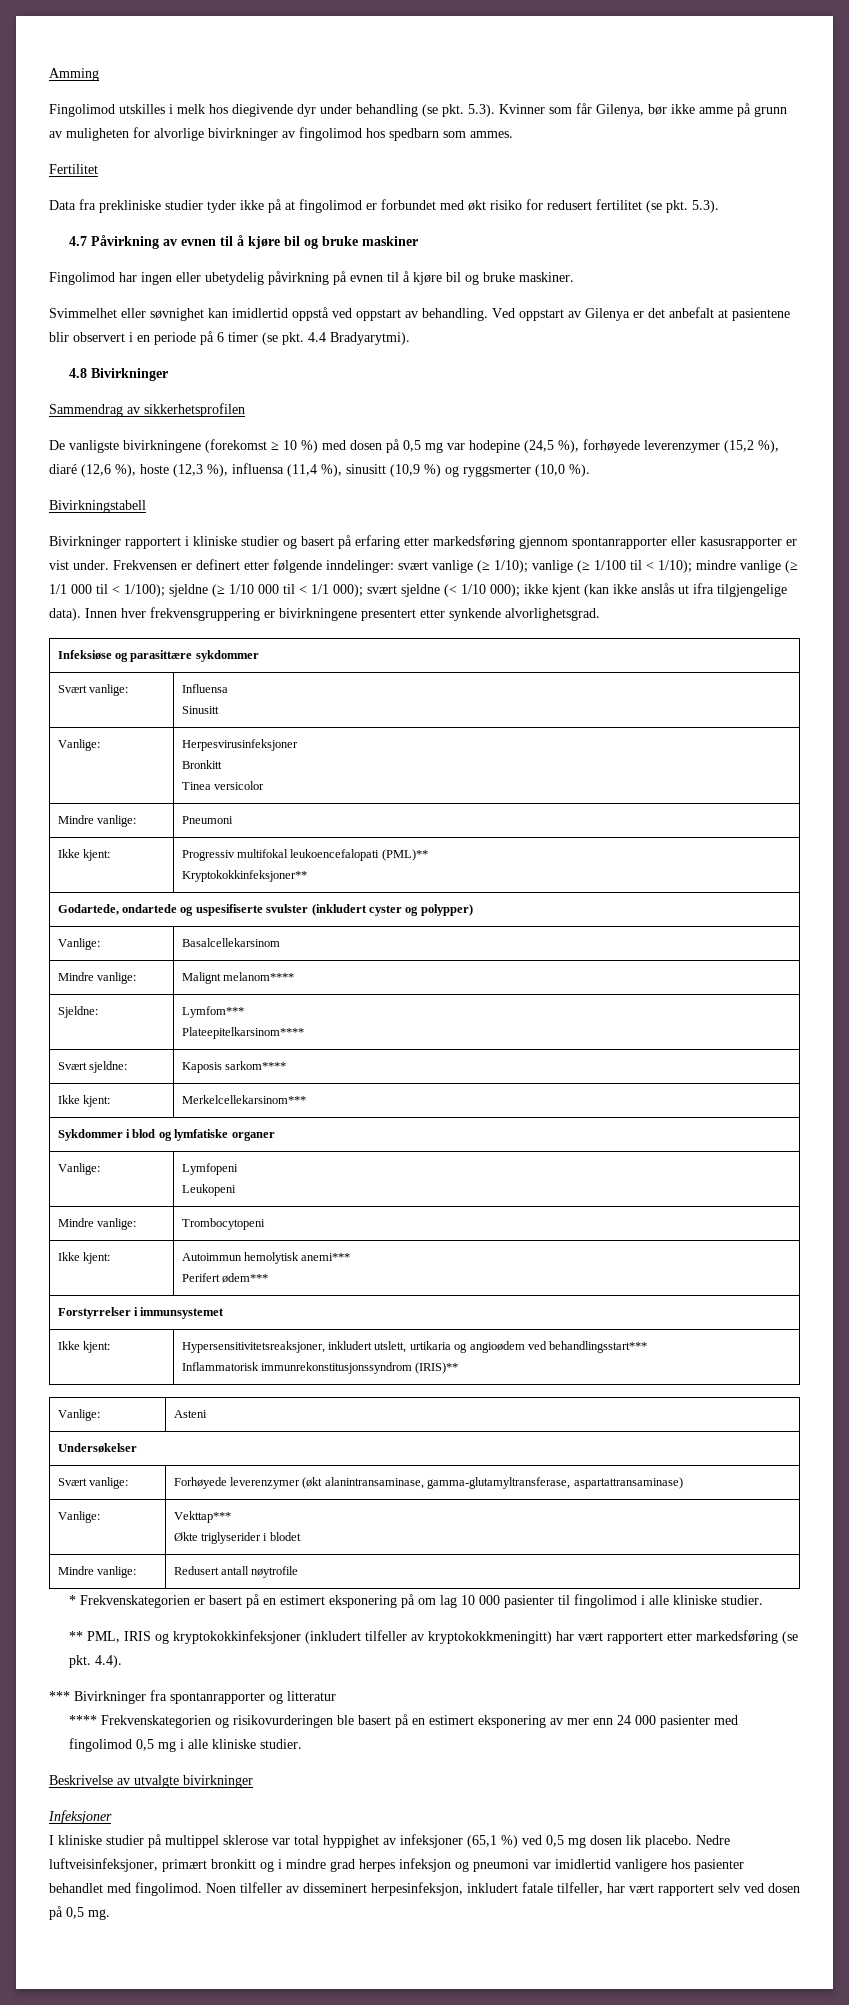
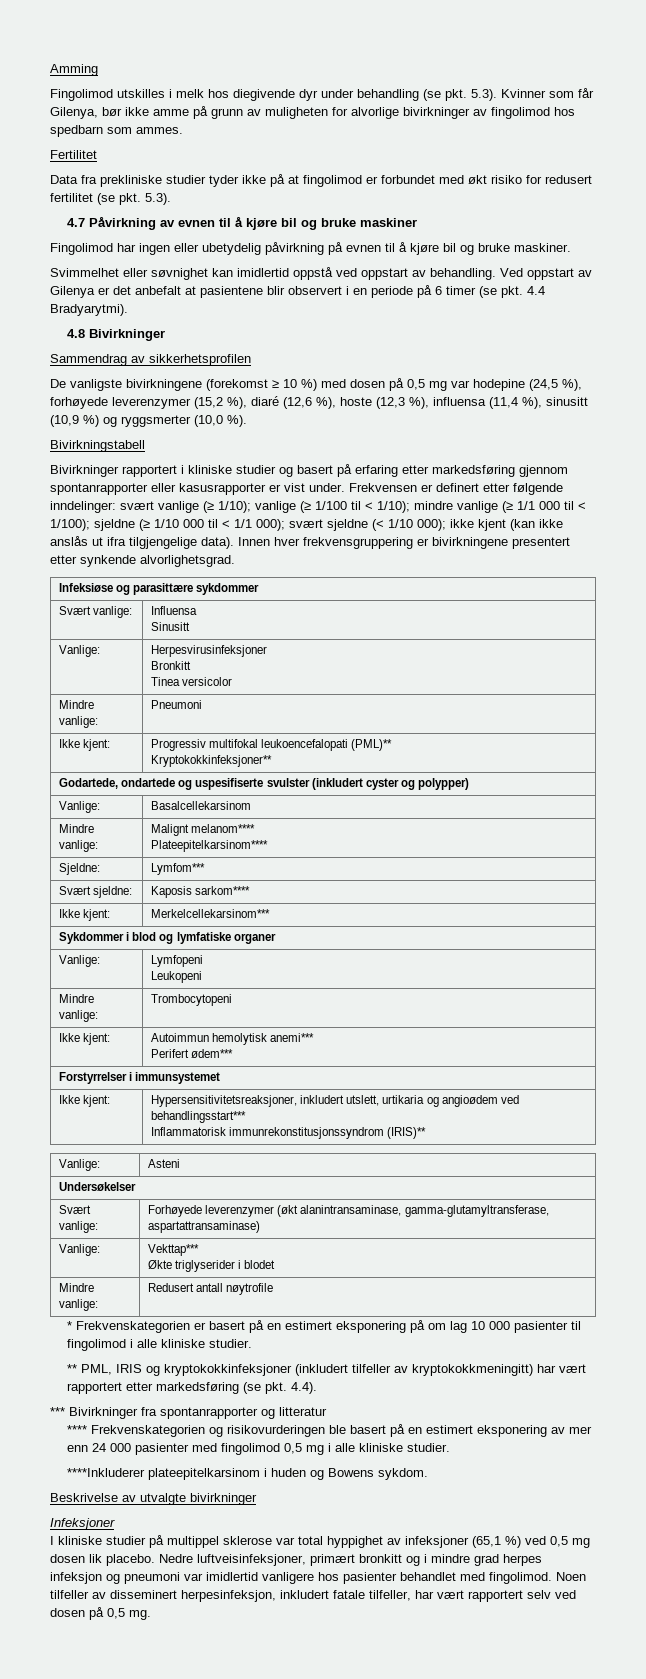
  Mindre vanlige: | Malignt melanom****
+ Plateepitelkarsinom****
  Sjeldne: | Lymfom***
- Plateepitelkarsinom****
+ ****Inkluderer plateepitelkarsinom i huden og Bowens sykdom.

